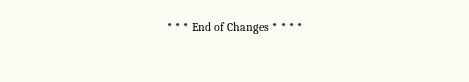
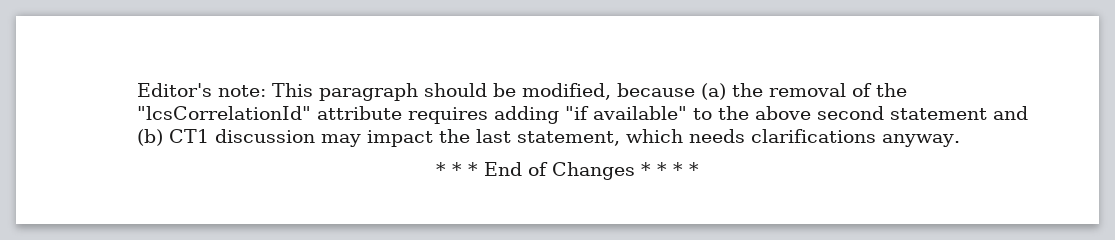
+ Editor's note: This paragraph should be modified, because (a) the removal of the "lcsCorrelationId" attribute requires adding "if available" to the above second statement and (b) CT1 discussion may impact the last statement, which needs clarifications anyway.

